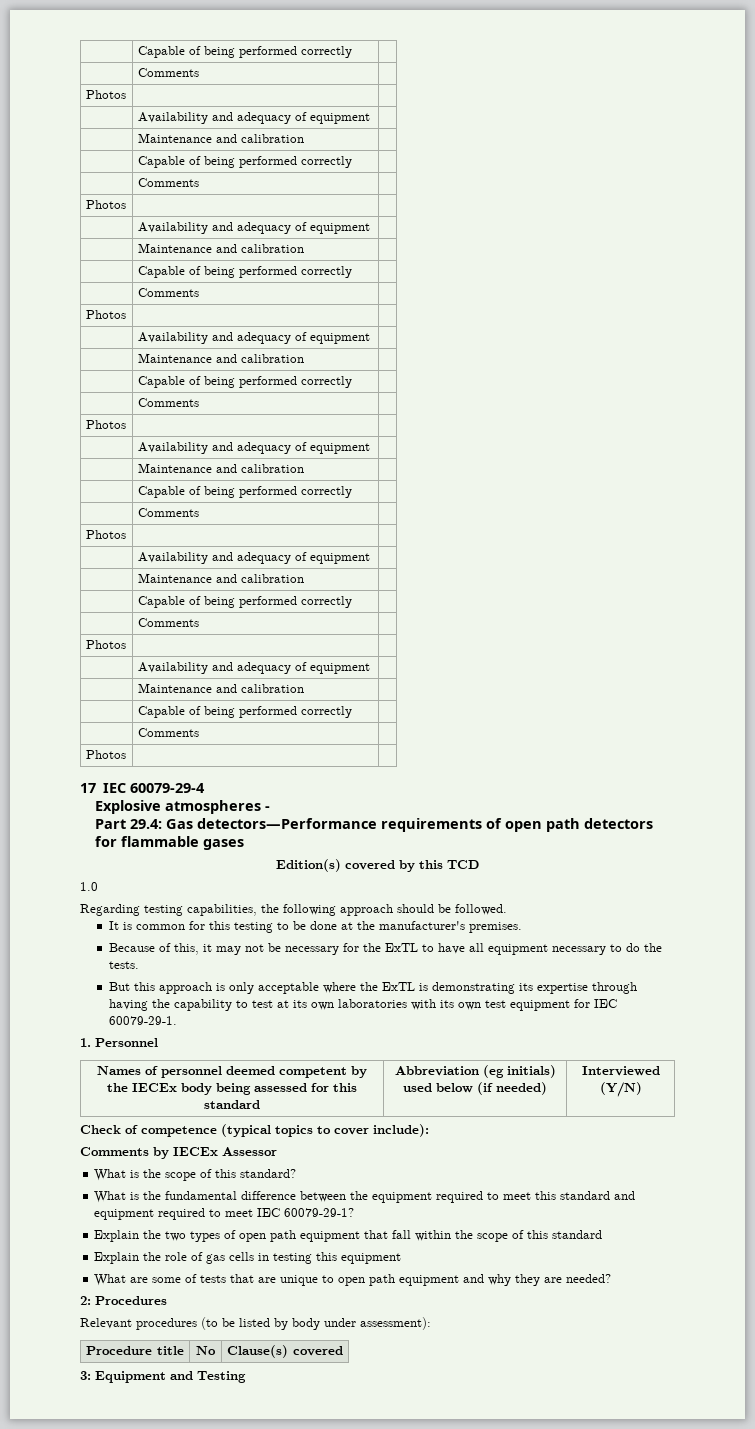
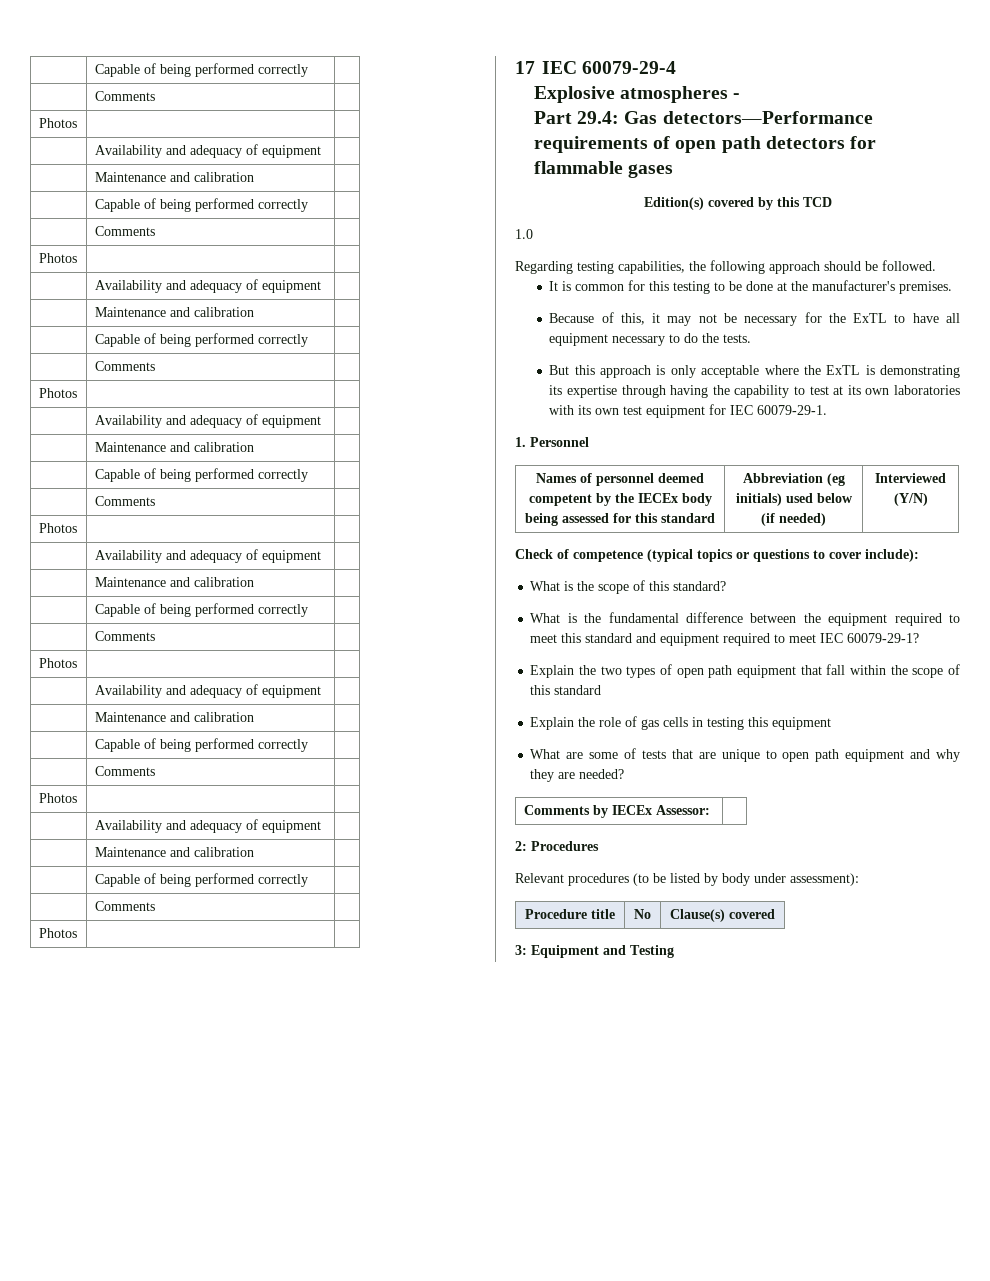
- Check of competence (typical topics to cover include):
+ Check of competence (typical topics or questions to cover include):
- Comments by IECEx Assessor
+ Comments by IECEx Assessor: |

